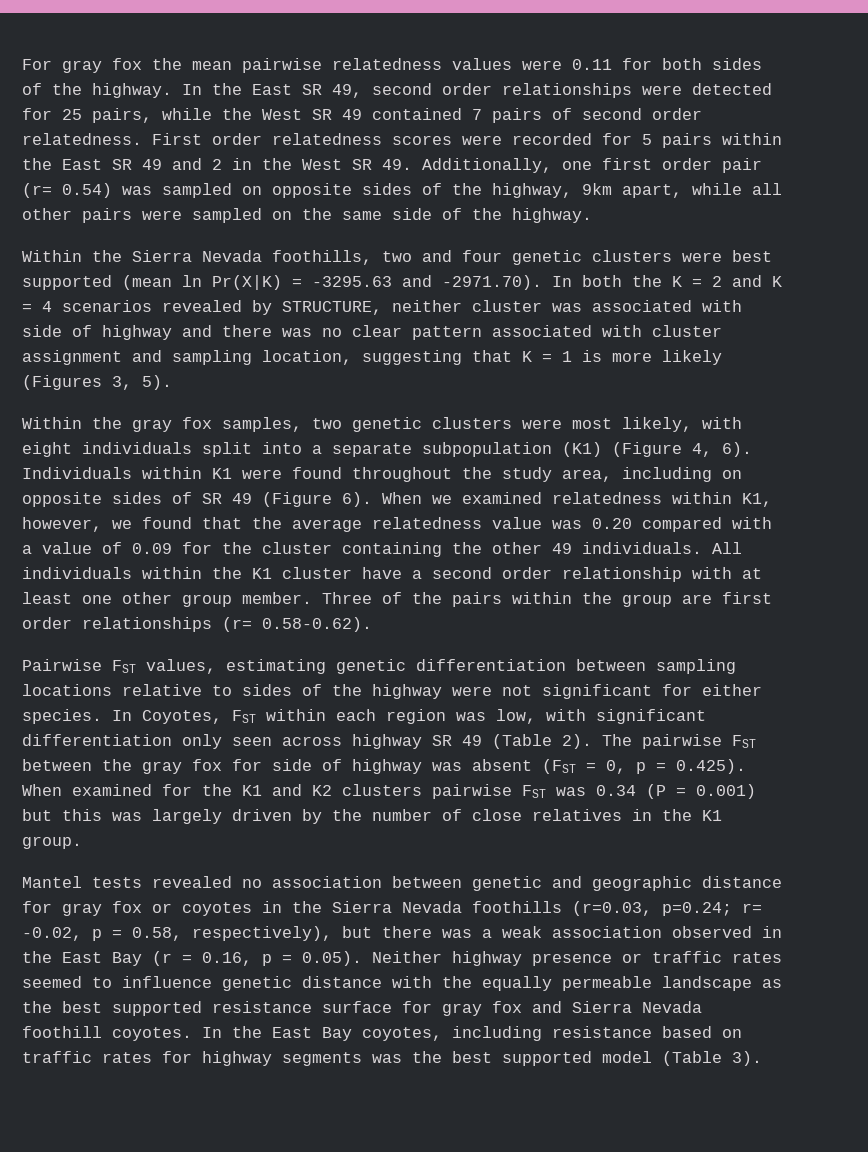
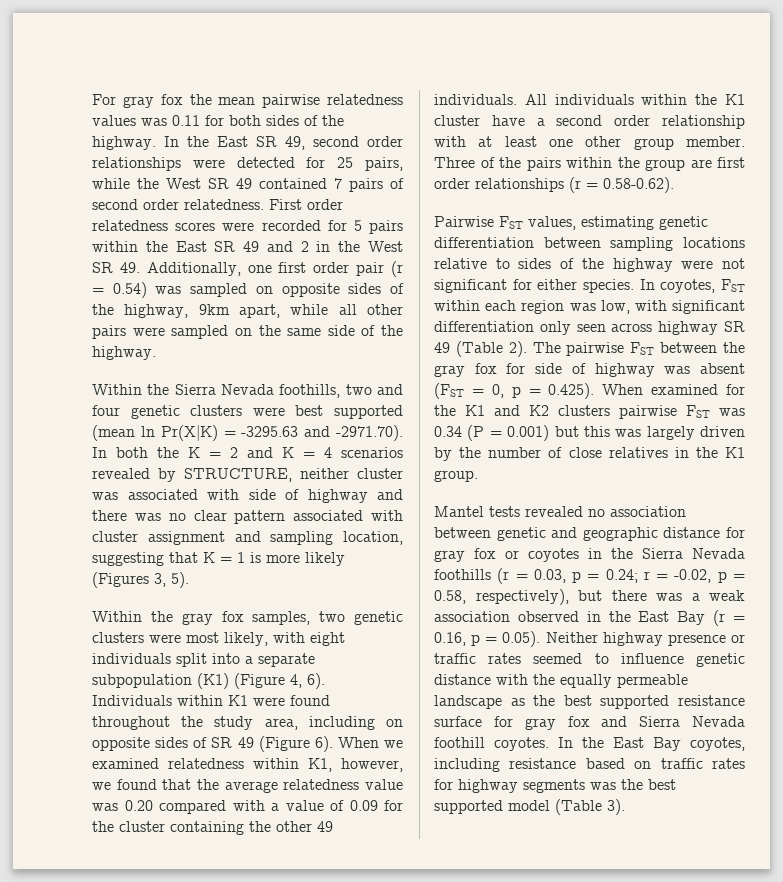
- For gray fox the mean pairwise relatedness values were 0.11 for both sides of the highway.
+ For gray fox the mean pairwise relatedness values was 0.11 for both sides of the highway.
- First order relatedness scores were recorded for 5 pairs within the East SR 49 and 2 in the West SR 49. Additionally, one first order pair (r= 0.54) was sampled on opposite sides of the highway, 9km apart, while all other pairs were sampled on the same side of the highway.
+ First order relatedness scores were recorded for 5 pairs within the East SR 49 and 2 in the West SR 49. Additionally, one first order pair (r = 0.54) was sampled on opposite sides of the highway, 9km apart, while all other pairs were sampled on the same side of the highway.
- Three of the pairs within the group are first order relationships (r= 0.58-0.62).
+ Three of the pairs within the group are first order relationships (r = 0.58-0.62).
- In Coyotes, FST within each region was low, with significant differentiation only seen across highway SR 49 (Table 2).
+ In coyotes, FST within each region was low, with significant differentiation only seen across highway SR 49 (Table 2).
- Mantel tests revealed no association between genetic and geographic distance for gray fox or coyotes in the Sierra Nevada foothills (r=0.03, p=0.24; r= -0.02, p = 0.58, respectively), but there was a weak association observed in the East Bay (r = 0.16, p = 0.05). Neither highway presence or traffic rates seemed to influence genetic distance with the equally permeable landscape as the best supported resistance surface for gray fox and Sierra Nevada foothill coyotes.
+ Mantel tests revealed no association between genetic and geographic distance for gray fox or coyotes in the Sierra Nevada foothills (r = 0.03, p = 0.24; r = -0.02, p = 0.58, respectively), but there was a weak association observed in the East Bay (r = 0.16, p = 0.05). Neither highway presence or traffic rates seemed to influence genetic distance with the equally permeable landscape as the best supported resistance surface for gray fox and Sierra Nevada foothill coyotes.

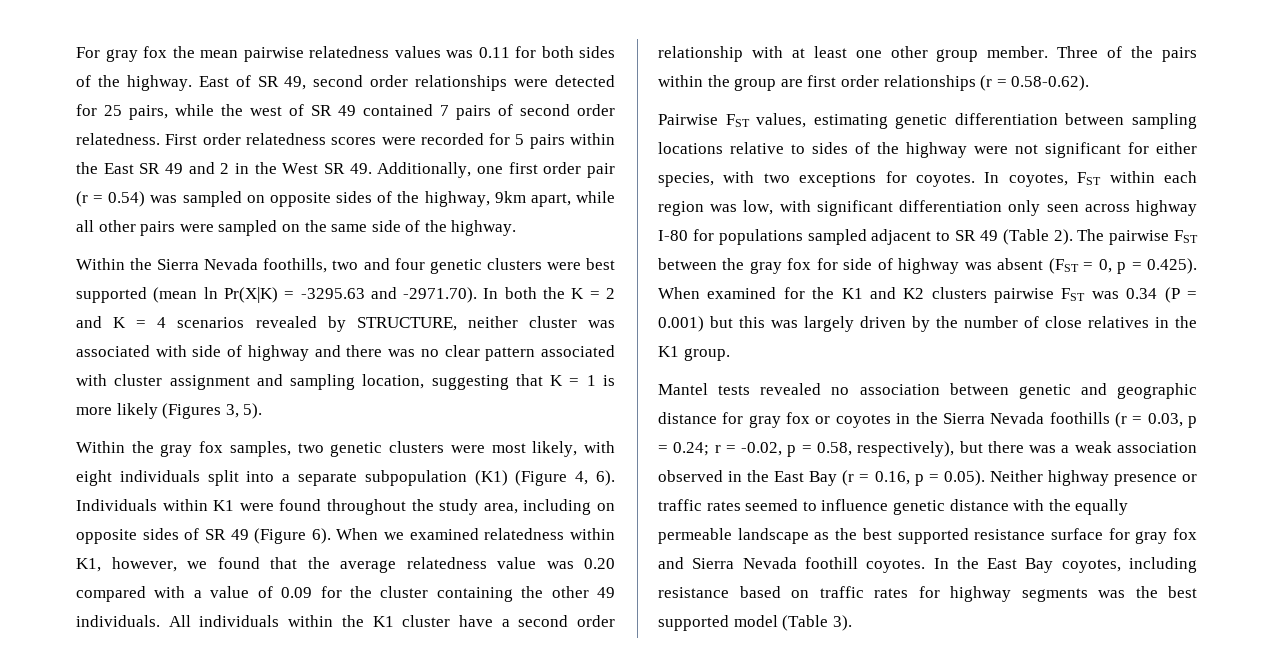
- In the East SR 49, second order relationships were detected for 25 pairs, while the West SR 49 contained 7 pairs of second order relatedness.
+ East of SR 49, second order relationships were detected for 25 pairs, while the west of SR 49 contained 7 pairs of second order relatedness.
- Pairwise FST values, estimating genetic differentiation between sampling locations relative to sides of the highway were not significant for either species.
+ Pairwise FST values, estimating genetic differentiation between sampling locations relative to sides of the highway were not significant for either species, with two exceptions for coyotes.
- In coyotes, FST within each region was low, with significant differentiation only seen across highway SR 49 (Table 2).
+ In coyotes, FST within each region was low, with significant differentiation only seen across highway I-80 for populations sampled adjacent to SR 49 (Table 2).

